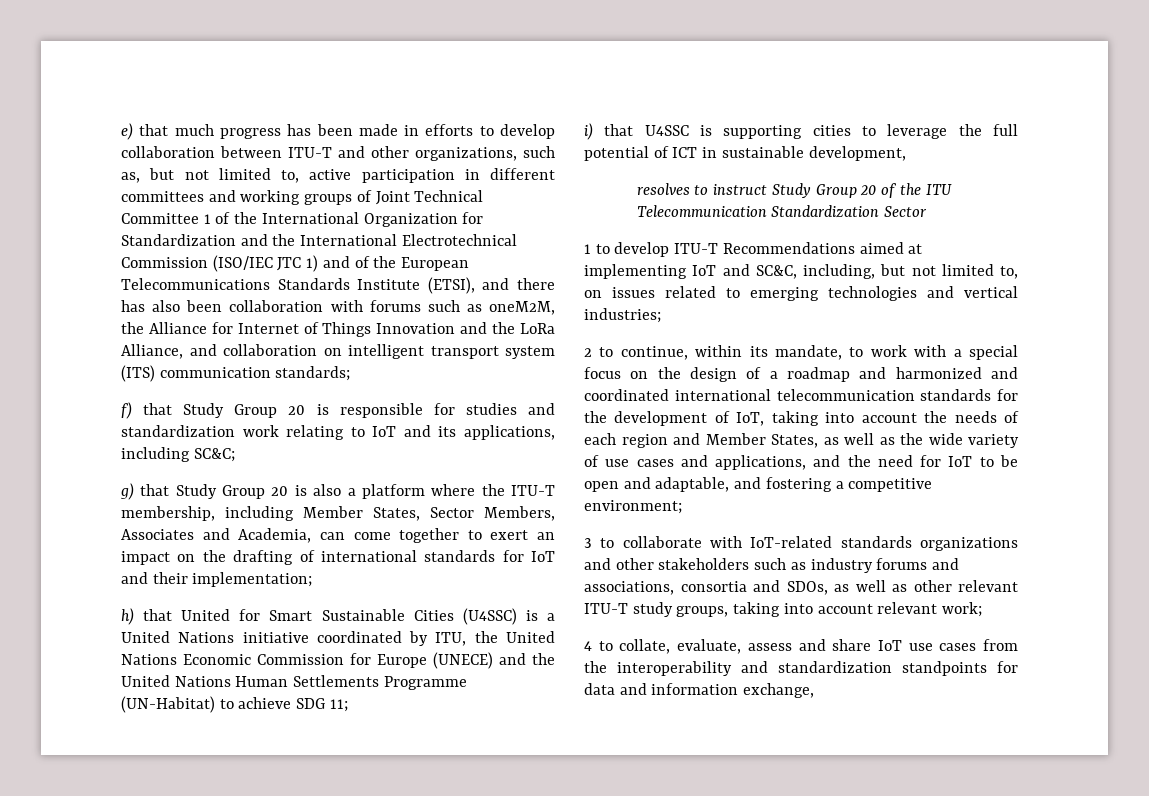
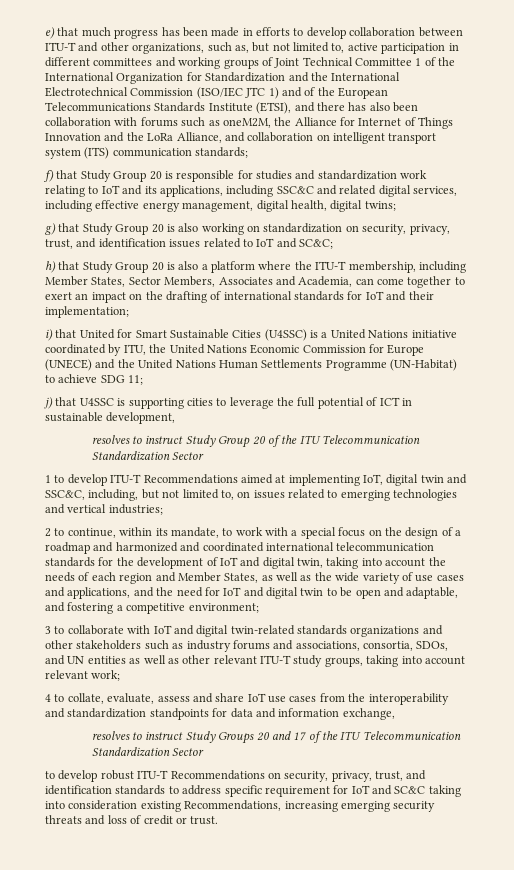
- f) that Study Group 20 is responsible for studies and standardization work relating to IoT and its applications, including SC&C;
+ f) that Study Group 20 is responsible for studies and standardization work relating to IoT and its applications, including SSC&C and related digital services, including effective energy management, digital health, digital twins;
+ g) that Study Group 20 is also working on standardization on security, privacy, trust, and identification issues related to IoT and SC&C;
- g) that Study Group 20 is also a platform where the ITU-T membership, including Member States, Sector Members, Associates and Academia, can come together to exert an impact on the drafting of international standards for IoT and their implementation;
+ h) that Study Group 20 is also a platform where the ITU-T membership, including Member States, Sector Members, Associates and Academia, can come together to exert an impact on the drafting of international standards for IoT and their implementation;
- h) that United for Smart Sustainable Cities (U4SSC) is a United Nations initiative coordinated by ITU, the United Nations Economic Commission for Europe (UNECE) and the United Nations Human Settlements Programme (UN-Habitat) to achieve SDG 11;
+ i) that United for Smart Sustainable Cities (U4SSC) is a United Nations initiative coordinated by ITU, the United Nations Economic Commission for Europe (UNECE) and the United Nations Human Settlements Programme (UN-Habitat) to achieve SDG 11;
- i) that U4SSC is supporting cities to leverage the full potential of ICT in sustainable development,
+ j) that U4SSC is supporting cities to leverage the full potential of ICT in sustainable development,
- 1 to develop ITU-T Recommendations aimed at implementing IoT and SC&C, including, but not limited to, on issues related to emerging technologies and vertical industries;
+ 1 to develop ITU-T Recommendations aimed at implementing IoT, digital twin and SSC&C, including, but not limited to, on issues related to emerging technologies and vertical industries;
- 2 to continue, within its mandate, to work with a special focus on the design of a roadmap and harmonized and coordinated international telecommunication standards for the development of IoT, taking into account the needs of each region and Member States, as well as the wide variety of use cases and applications, and the need for IoT to be open and adaptable, and fostering a competitive environment;
+ 2 to continue, within its mandate, to work with a special focus on the design of a roadmap and harmonized and coordinated international telecommunication standards for the development of IoT and digital twin, taking into account the needs of each region and Member States, as well as the wide variety of use cases and applications, and the need for IoT and digital twin to be open and adaptable, and fostering a competitive environment;
- 3 to collaborate with IoT-related standards organizations and other stakeholders such as industry forums and associations, consortia and SDOs, as well as other relevant ITU-T study groups, taking into account relevant work;
+ 3 to collaborate with IoT and digital twin-related standards organizations and other stakeholders such as industry forums and associations, consortia, SDOs, and UN entities as well as other relevant ITU-T study groups, taking into account relevant work;
+ resolves to instruct Study Groups 20 and 17 of the ITU Telecommunication Standardization Sector
+ to develop robust ITU-T Recommendations on security, privacy, trust, and identification standards to address specific requirement for IoT and SC&C taking into consideration existing Recommendations, increasing emerging security threats and loss of credit or trust.

